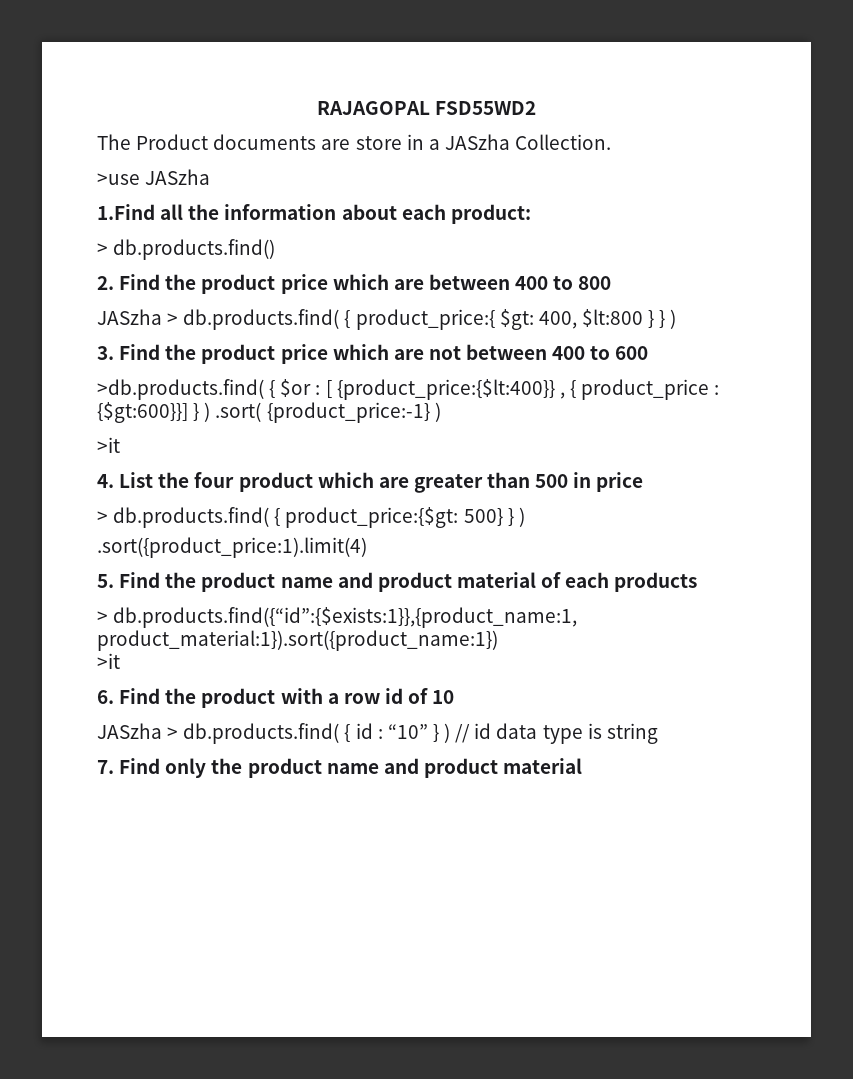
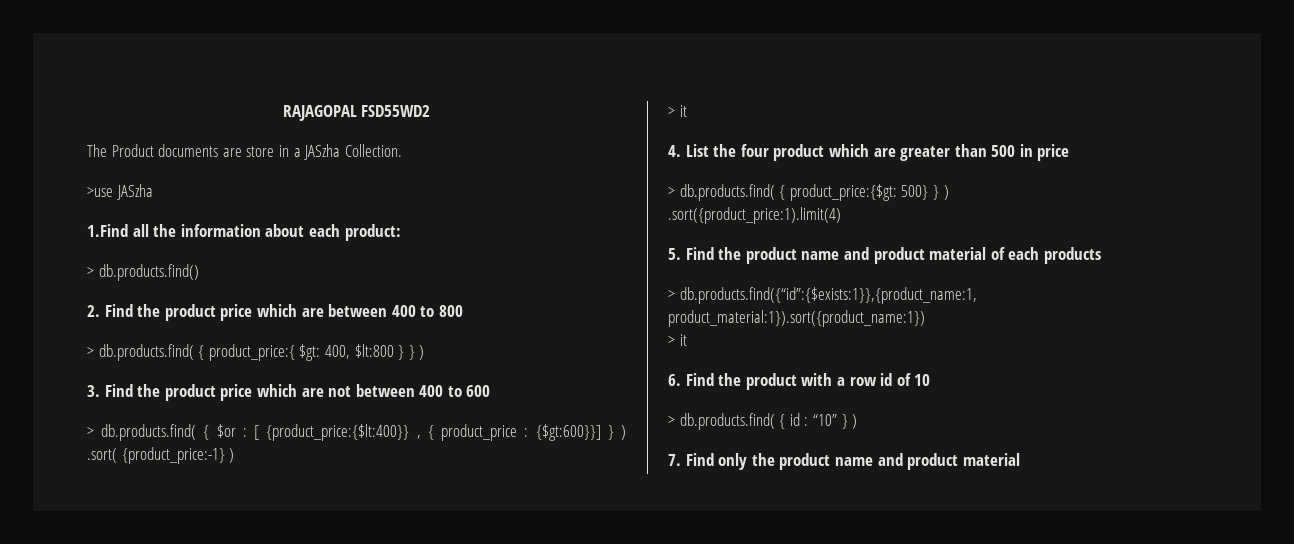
- JASzha > db.products.find( { product_price:{ $gt: 400, $lt:800 } } )
+ > db.products.find( { product_price:{ $gt: 400, $lt:800 } } )
- >db.products.find( { $or : [ {product_price:{$lt:400}} , { product_price : {$gt:600}}] } ) .sort( {product_price:-1} )
- >it
+ > db.products.find( { $or : [ {product_price:{$lt:400}} , { product_price : {$gt:600}}] } ) .sort( {product_price:-1} )
+ > it
  > db.products.find({“id”:{$exists:1}},{product_name:1, product_material:1}).sort({product_name:1})
- >it
+ > it
- JASzha > db.products.find( { id : “10” } ) // id data type is string
+ > db.products.find( { id : “10” } )

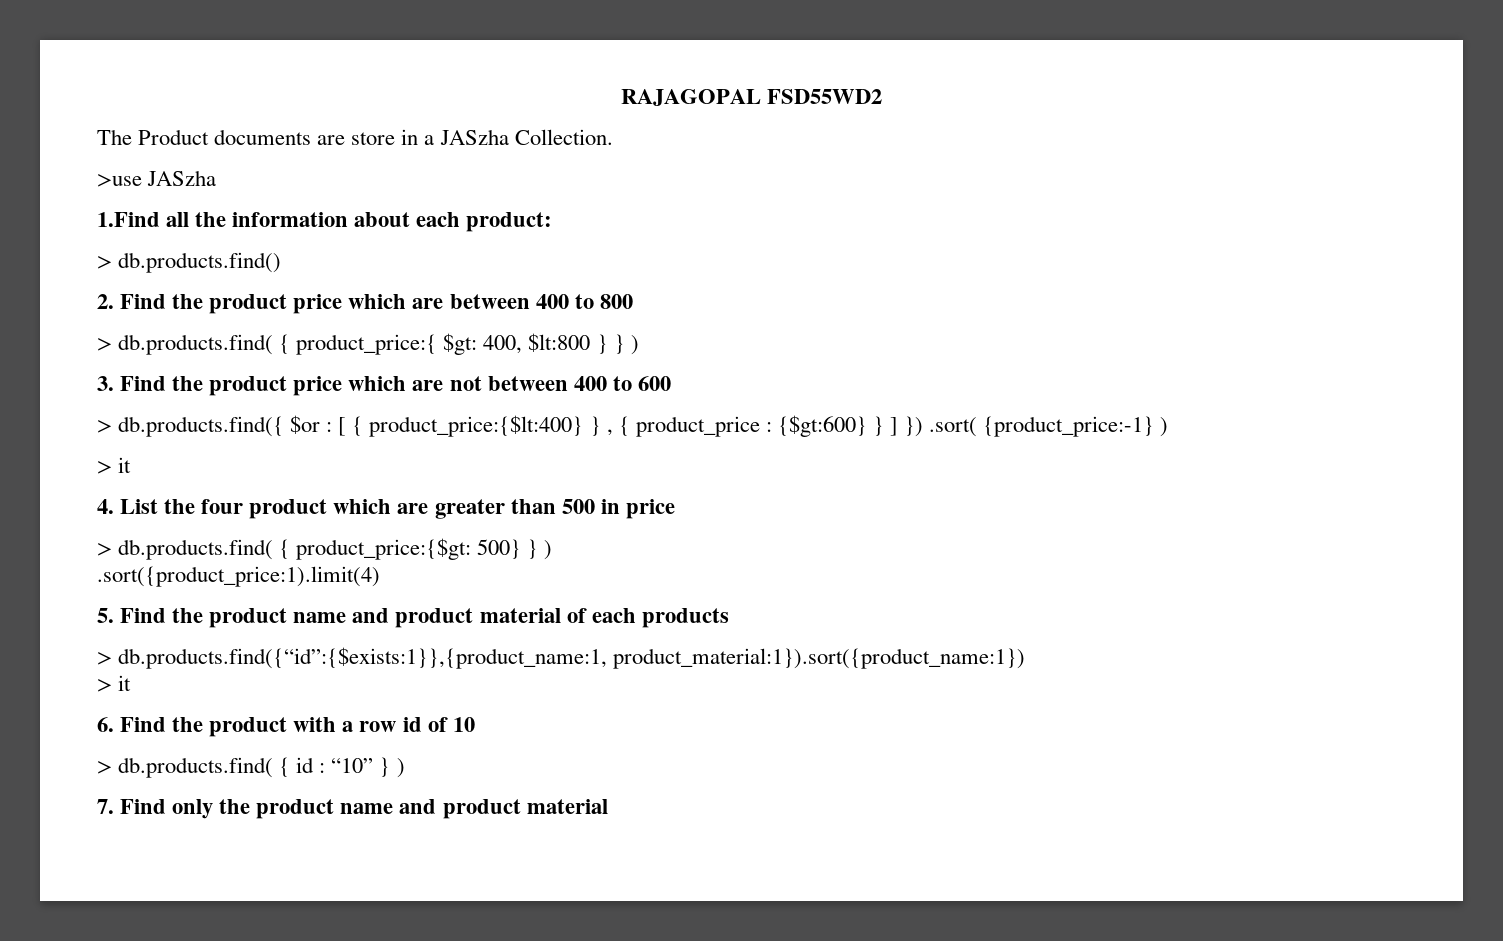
- > db.products.find( { $or : [ {product_price:{$lt:400}} , { product_price : {$gt:600}}] } ) .sort( {product_price:-1} )
+ > db.products.find({ $or : [ { product_price:{$lt:400} } , { product_price : {$gt:600} } ] }) .sort( {product_price:-1} )

